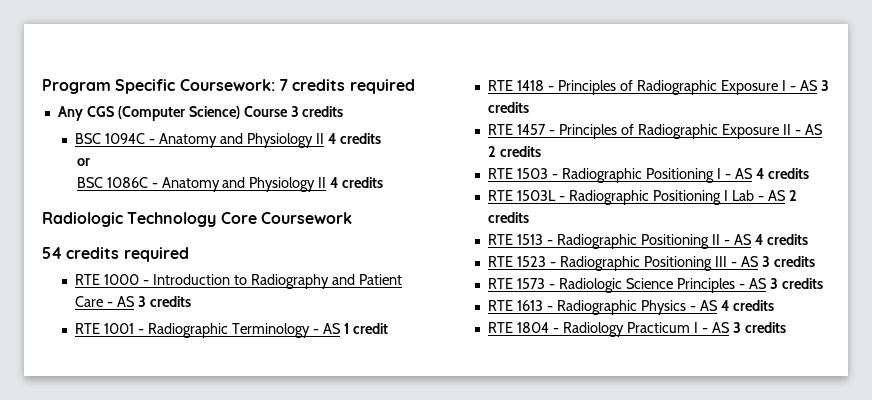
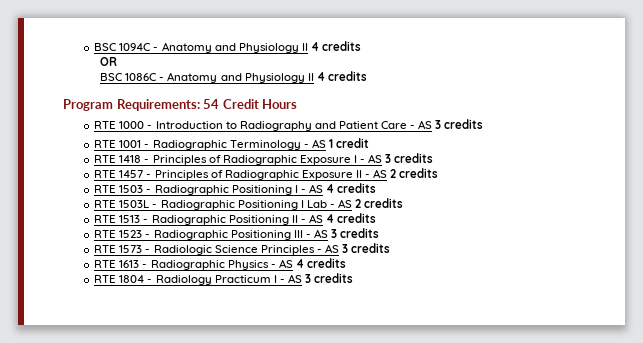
- Program Specific Coursework: 7 credits required
- Any CGS (Computer Science) Course 3 credits
- or
+ OR
- Radiologic Technology Core Coursework
- 54 credits required
+ Program Requirements: 54 Credit Hours

